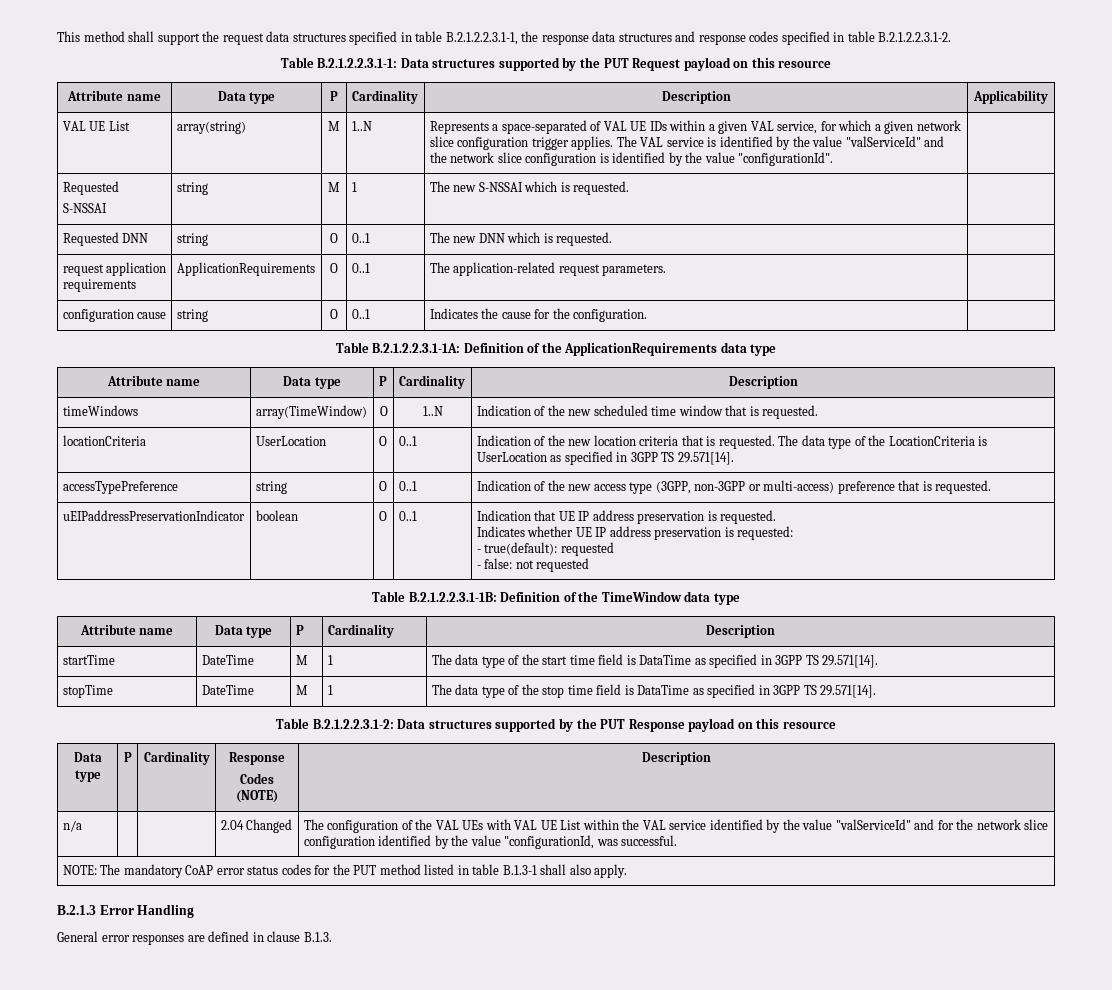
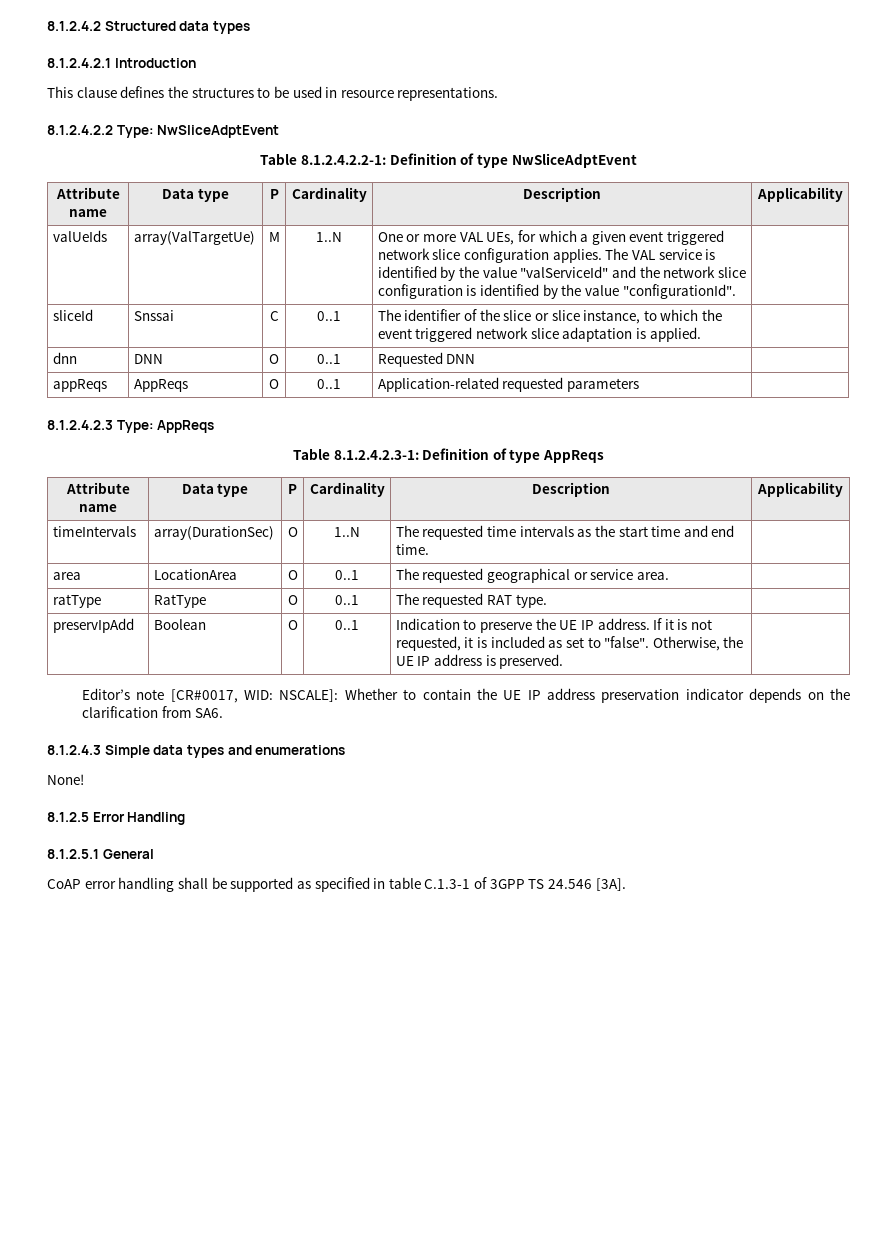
- This method shall support the request data structures specified in table B.2.1.2.2.3.1-1, the response data structures and response codes specified in table B.2.1.2.2.3.1-2.
- Table B.2.1.2.2.3.1-1: Data structures supported by the PUT Request payload on this resource
+ 8.1.2.4.2 Structured data types
+ 8.1.2.4.2.1 Introduction
+ This clause defines the structures to be used in resource representations.
+ 8.1.2.4.2.2 Type: NwSliceAdptEvent
+ Table 8.1.2.4.2.2-1: Definition of type NwSliceAdptEvent
  Attribute name | Data type | P | Cardinality | Description | Applicability
- VAL UE List | array(string) | M | 1..N | Represents a space-separated of VAL UE IDs within a given VAL service, for which a given network slice configuration trigger applies. The VAL service is identified by the value "valServiceId" and the network slice configuration is identified by the value "configurationId". |
- Requested
- S-NSSAI | string | M | 1 | The new S-NSSAI which is requested. |
- Requested DNN | string | O | 0..1 | The new DNN which is requested. |
- request application requirements | ApplicationRequirements | O | 0..1 | The application-related request parameters. |
- configuration cause | string | O | 0..1 | Indicates the cause for the configuration. |
- Table B.2.1.2.2.3.1-1A: Definition of the ApplicationRequirements data type
- Attribute name | Data type | P | Cardinality | Description
- timeWindows | array(TimeWindow) | O | 1..N | Indication of the new scheduled time window that is requested.
- locationCriteria | UserLocation | O | 0..1 | Indication of the new location criteria that is requested. The data type of the LocationCriteria is UserLocation as specified in 3GPP TS 29.571[14].
- accessTypePreference | string | O | 0..1 | Indication of the new access type (3GPP, non-3GPP or multi-access) preference that is requested.
- uEIPaddressPreservationIndicator | boolean | O | 0..1 | Indication that UE IP address preservation is requested.
- Indicates whether UE IP address preservation is requested:
- - true(default): requested
- - false: not requested
- Table B.2.1.2.2.3.1-1B: Definition of the TimeWindow data type
- Attribute name | Data type | P | Cardinality | Description
- startTime | DateTime | M | 1 | The data type of the start time field is DataTime as specified in 3GPP TS 29.571[14].
- stopTime | DateTime | M | 1 | The data type of the stop time field is DataTime as specified in 3GPP TS 29.571[14].
- Table B.2.1.2.2.3.1-2: Data structures supported by the PUT Response payload on this resource
- Data type | P | Cardinality | Response
- Codes (NOTE) | Description
- n/a | | | 2.04 Changed | The configuration of the VAL UEs with VAL UE List within the VAL service identified by the value "valServiceId" and for the network slice configuration identified by the value "configurationId, was successful.
- NOTE: The mandatory CoAP error status codes for the PUT method listed in table B.1.3-1 shall also apply.
- B.2.1.3 Error Handling
- General error responses are defined in clause B.1.3.
+ valUeIds | array(ValTargetUe) | M | 1..N | One or more VAL UEs, for which a given event triggered network slice configuration applies. The VAL service is identified by the value "valServiceId" and the network slice configuration is identified by the value "configurationId". |
+ sliceId | Snssai | C | 0..1 | The identifier of the slice or slice instance, to which the event triggered network slice adaptation is applied. |
+ dnn | DNN | O | 0..1 | Requested DNN |
+ appReqs | AppReqs | O | 0..1 | Application-related requested parameters |
+ 8.1.2.4.2.3 Type: AppReqs
+ Table 8.1.2.4.2.3-1: Definition of type AppReqs
+ Attribute name | Data type | P | Cardinality | Description | Applicability
+ timeIntervals | array(DurationSec) | O | 1..N | The requested time intervals as the start time and end time. |
+ area | LocationArea | O | 0..1 | The requested geographical or service area. |
+ ratType | RatType | O | 0..1 | The requested RAT type. |
+ preservIpAdd | Boolean | O | 0..1 | Indication to preserve the UE IP address. If it is not requested, it is included as set to "false". Otherwise, the UE IP address is preserved. |
+ Editor’s note [CR#0017, WID: NSCALE]: Whether to contain the UE IP address preservation indicator depends on the clarification from SA6.
+ 8.1.2.4.3 Simple data types and enumerations
+ None!
+ 8.1.2.5 Error Handling
+ 8.1.2.5.1 General
+ CoAP error handling shall be supported as specified in table C.1.3-1 of 3GPP TS 24.546 [3A].

